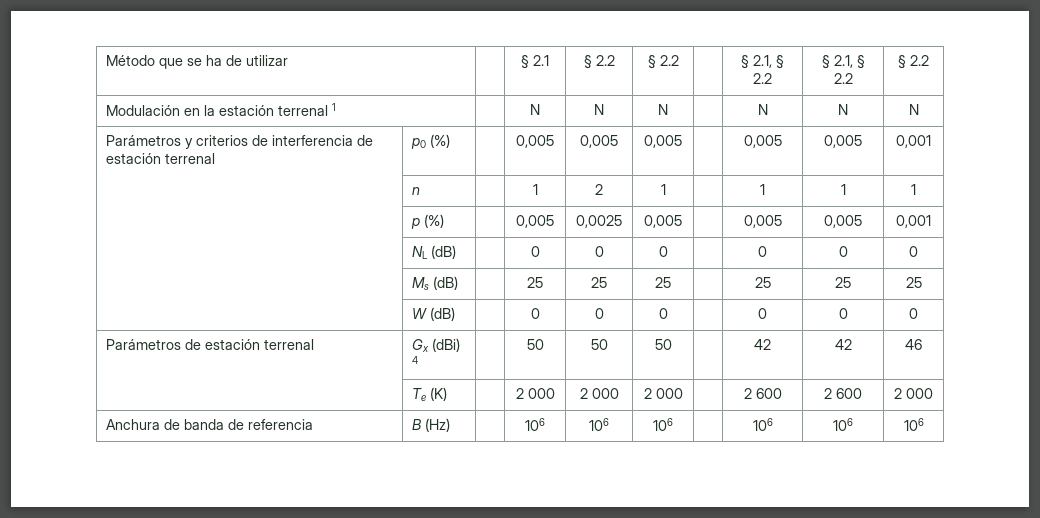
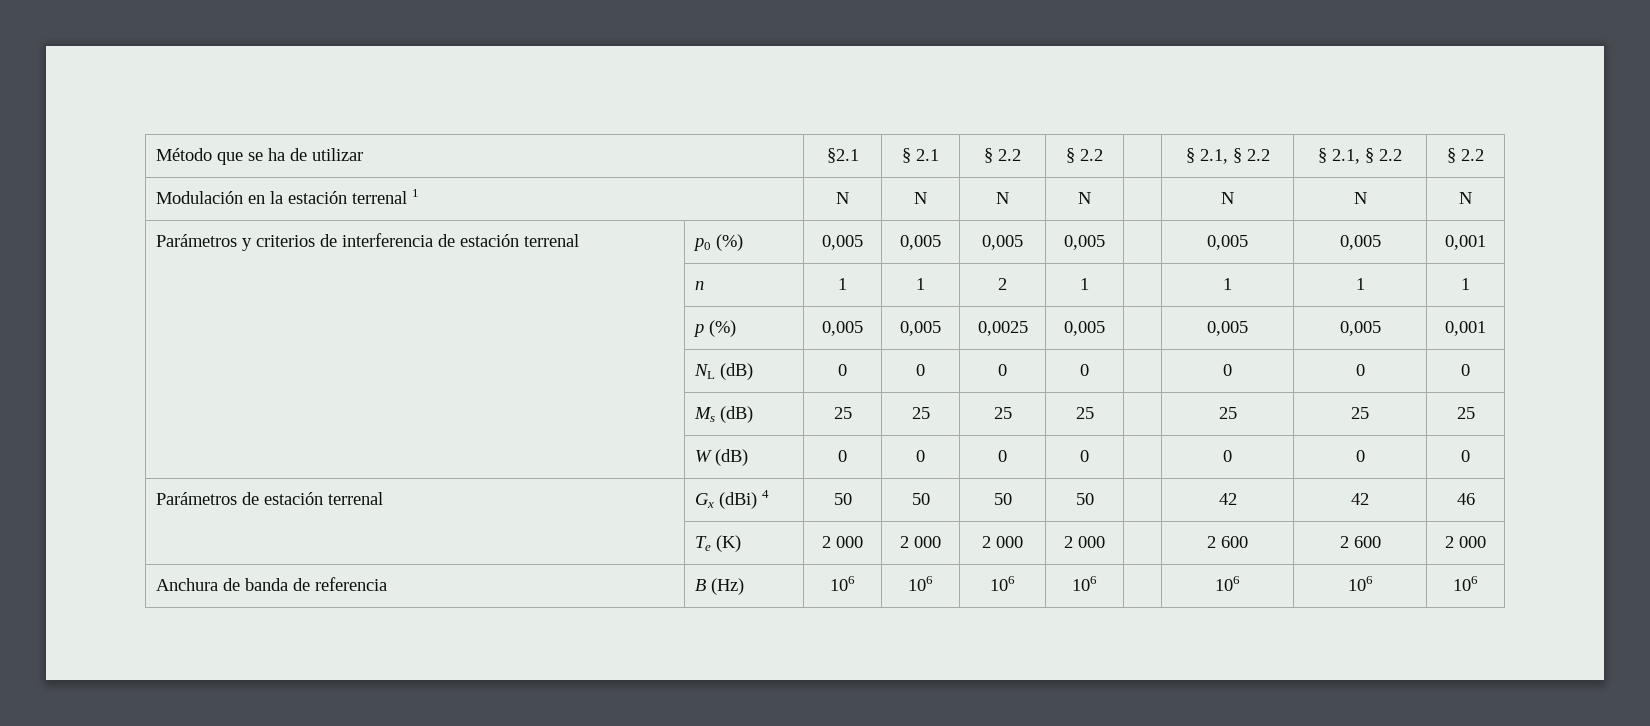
- Método que se ha de utilizar | | § 2.1 | § 2.2 | § 2.2 | | § 2.1, § 2.2 | § 2.1, § 2.2 | § 2.2
+ Método que se ha de utilizar | §2.1 | § 2.1 | § 2.2 | § 2.2 | | § 2.1, § 2.2 | § 2.1, § 2.2 | § 2.2
- Modulación en la estación terrenal 1 | | N | N | N | | N | N | N
+ Modulación en la estación terrenal 1 | N | N | N | N | | N | N | N
- Parámetros y criterios de interferencia de estación terrenal | p0 (%) | | 0,005 | 0,005 | 0,005 | | 0,005 | 0,005 | 0,001
+ Parámetros y criterios de interferencia de estación terrenal | p0 (%) | 0,005 | 0,005 | 0,005 | 0,005 | | 0,005 | 0,005 | 0,001
- | n | | 1 | 2 | 1 | | 1 | 1 | 1
+ | n | 1 | 1 | 2 | 1 | | 1 | 1 | 1
- | p (%) | | 0,005 | 0,0025 | 0,005 | | 0,005 | 0,005 | 0,001
+ | p (%) | 0,005 | 0,005 | 0,0025 | 0,005 | | 0,005 | 0,005 | 0,001
- | NL (dB) | | 0 | 0 | 0 | | 0 | 0 | 0
+ | NL (dB) | 0 | 0 | 0 | 0 | | 0 | 0 | 0
- | Ms (dB) | | 25 | 25 | 25 | | 25 | 25 | 25
+ | Ms (dB) | 25 | 25 | 25 | 25 | | 25 | 25 | 25
- | W (dB) | | 0 | 0 | 0 | | 0 | 0 | 0
+ | W (dB) | 0 | 0 | 0 | 0 | | 0 | 0 | 0
- Parámetros de estación terrenal | Gx (dBi) 4 | | 50 | 50 | 50 | | 42 | 42 | 46
+ Parámetros de estación terrenal | Gx (dBi) 4 | 50 | 50 | 50 | 50 | | 42 | 42 | 46
- | Te (K) | | 2 000 | 2 000 | 2 000 | | 2 600 | 2 600 | 2 000
+ | Te (K) | 2 000 | 2 000 | 2 000 | 2 000 | | 2 600 | 2 600 | 2 000
- Anchura de banda de referencia | B (Hz) | | 106 | 106 | 106 | | 106 | 106 | 106
+ Anchura de banda de referencia | B (Hz) | 106 | 106 | 106 | 106 | | 106 | 106 | 106

